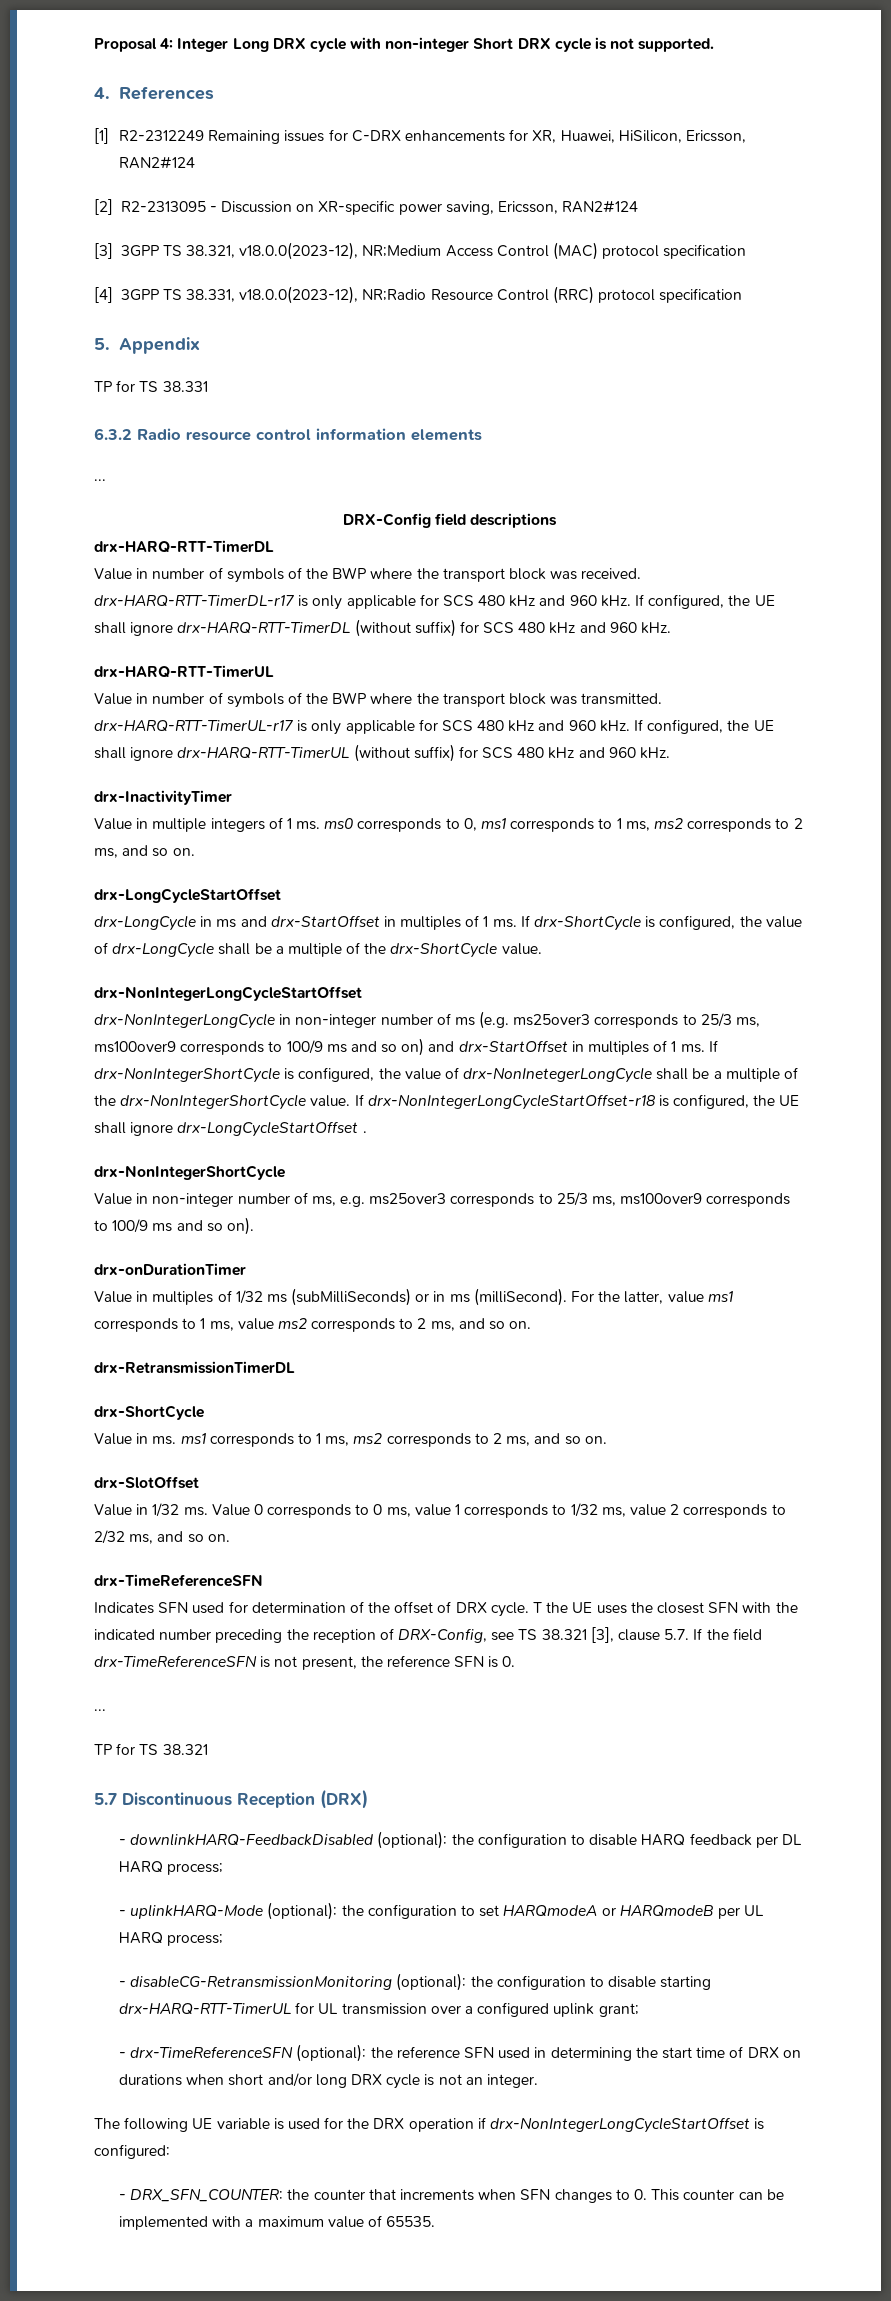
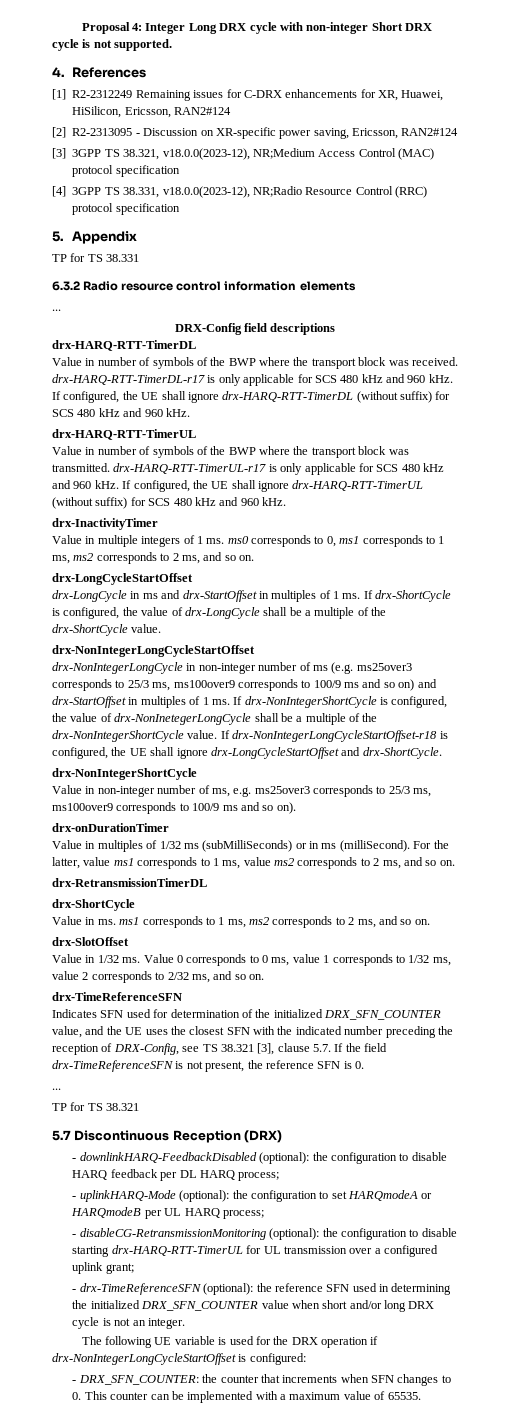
- If drx-NonIntegerLongCycleStartOffset-r18 is configured, the UE shall ignore drx-LongCycleStartOffset .
+ If drx-NonIntegerLongCycleStartOffset-r18 is configured, the UE shall ignore drx-LongCycleStartOffset and drx-ShortCycle.
- Indicates SFN used for determination of the offset of DRX cycle. T the UE uses the closest SFN with the indicated number preceding the reception of DRX-Config, see TS 38.321 [3], clause 5.7. If the field drx-TimeReferenceSFN is not present, the reference SFN is 0.
+ Indicates SFN used for determination of the initialized DRX_SFN_COUNTER value, and the UE uses the closest SFN with the indicated number preceding the reception of DRX-Config, see TS 38.321 [3], clause 5.7. If the field drx-TimeReferenceSFN is not present, the reference SFN is 0.
- - drx-TimeReferenceSFN (optional): the reference SFN used in determining the start time of DRX on durations when short and/or long DRX cycle is not an integer.
+ - drx-TimeReferenceSFN (optional): the reference SFN used in determining the initialized DRX_SFN_COUNTER value when short and/or long DRX cycle is not an integer.

